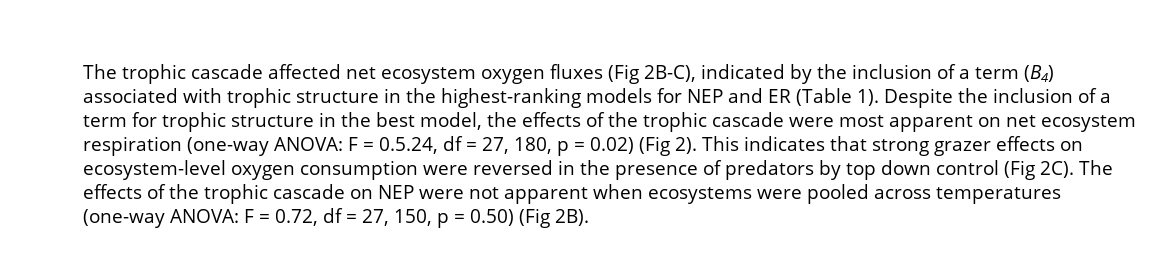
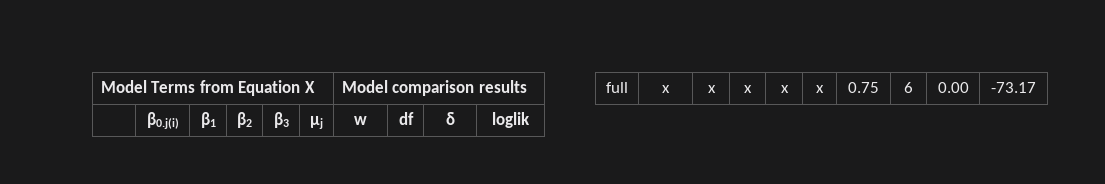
- The trophic cascade affected net ecosystem oxygen fluxes (Fig 2B-C), indicated by the inclusion of a term (B4) associated with trophic structure in the highest-ranking models for NEP and ER (Table 1). Despite the inclusion of a term for trophic structure in the best model, the effects of the trophic cascade were most apparent on net ecosystem respiration (one-way ANOVA: F = 0.5.24, df = 27, 180, p = 0.02) (Fig 2). This indicates that strong grazer effects on ecosystem-level oxygen consumption were reversed in the presence of predators by top down control (Fig 2C). The effects of the trophic cascade on NEP were not apparent when ecosystems were pooled across temperatures (one-way ANOVA: F = 0.72, df = 27, 150, p = 0.50) (Fig 2B).
+ Model Terms from Equation X | Model comparison results
+ | β0.j(i) | β1 | β2 | β3 | μj | w | df | δ | loglik
+ full | x | x | x | x | x | 0.75 | 6 | 0.00 | -73.17

